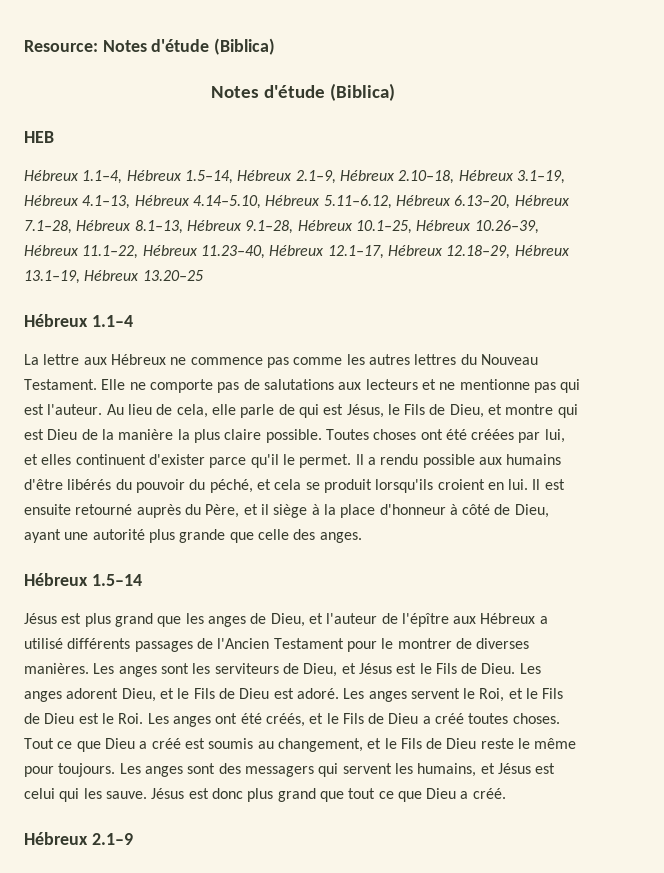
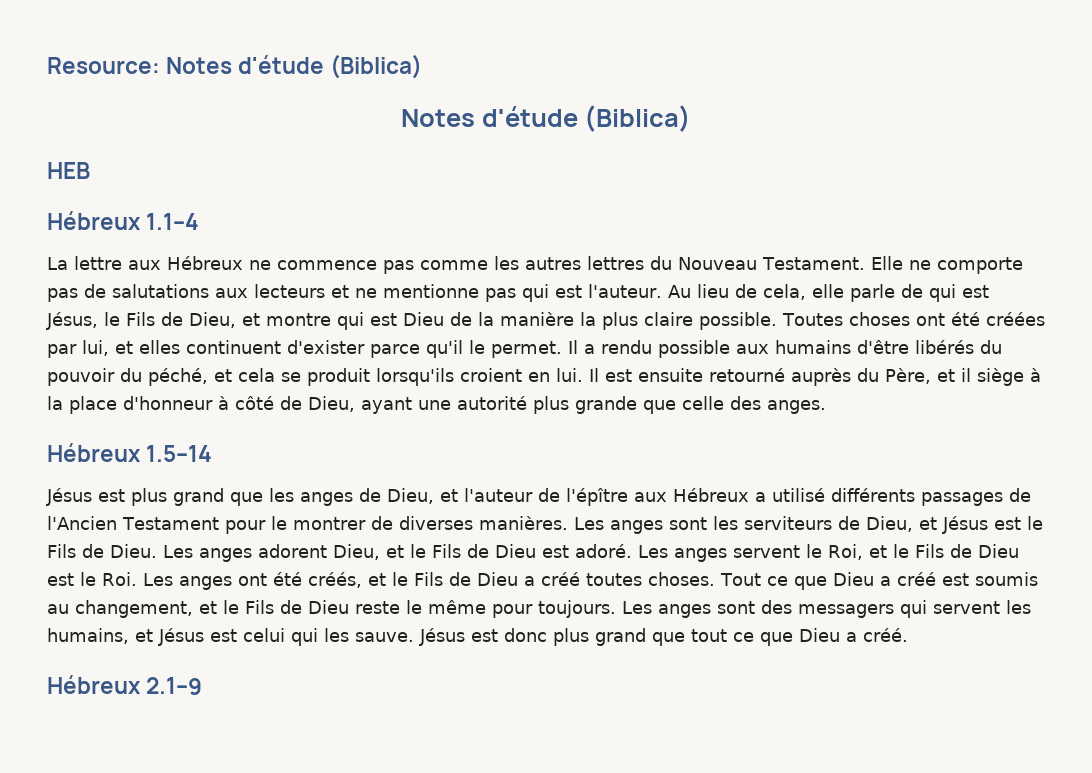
- Hébreux 1.1–4, Hébreux 1.5–14, Hébreux 2.1–9, Hébreux 2.10–18, Hébreux 3.1–19, Hébreux 4.1–13, Hébreux 4.14–5.10, Hébreux 5.11–6.12, Hébreux 6.13–20, Hébreux 7.1–28, Hébreux 8.1–13, Hébreux 9.1–28, Hébreux 10.1–25, Hébreux 10.26–39, Hébreux 11.1–22, Hébreux 11.23–40, Hébreux 12.1–17, Hébreux 12.18–29, Hébreux 13.1–19, Hébreux 13.20–25

